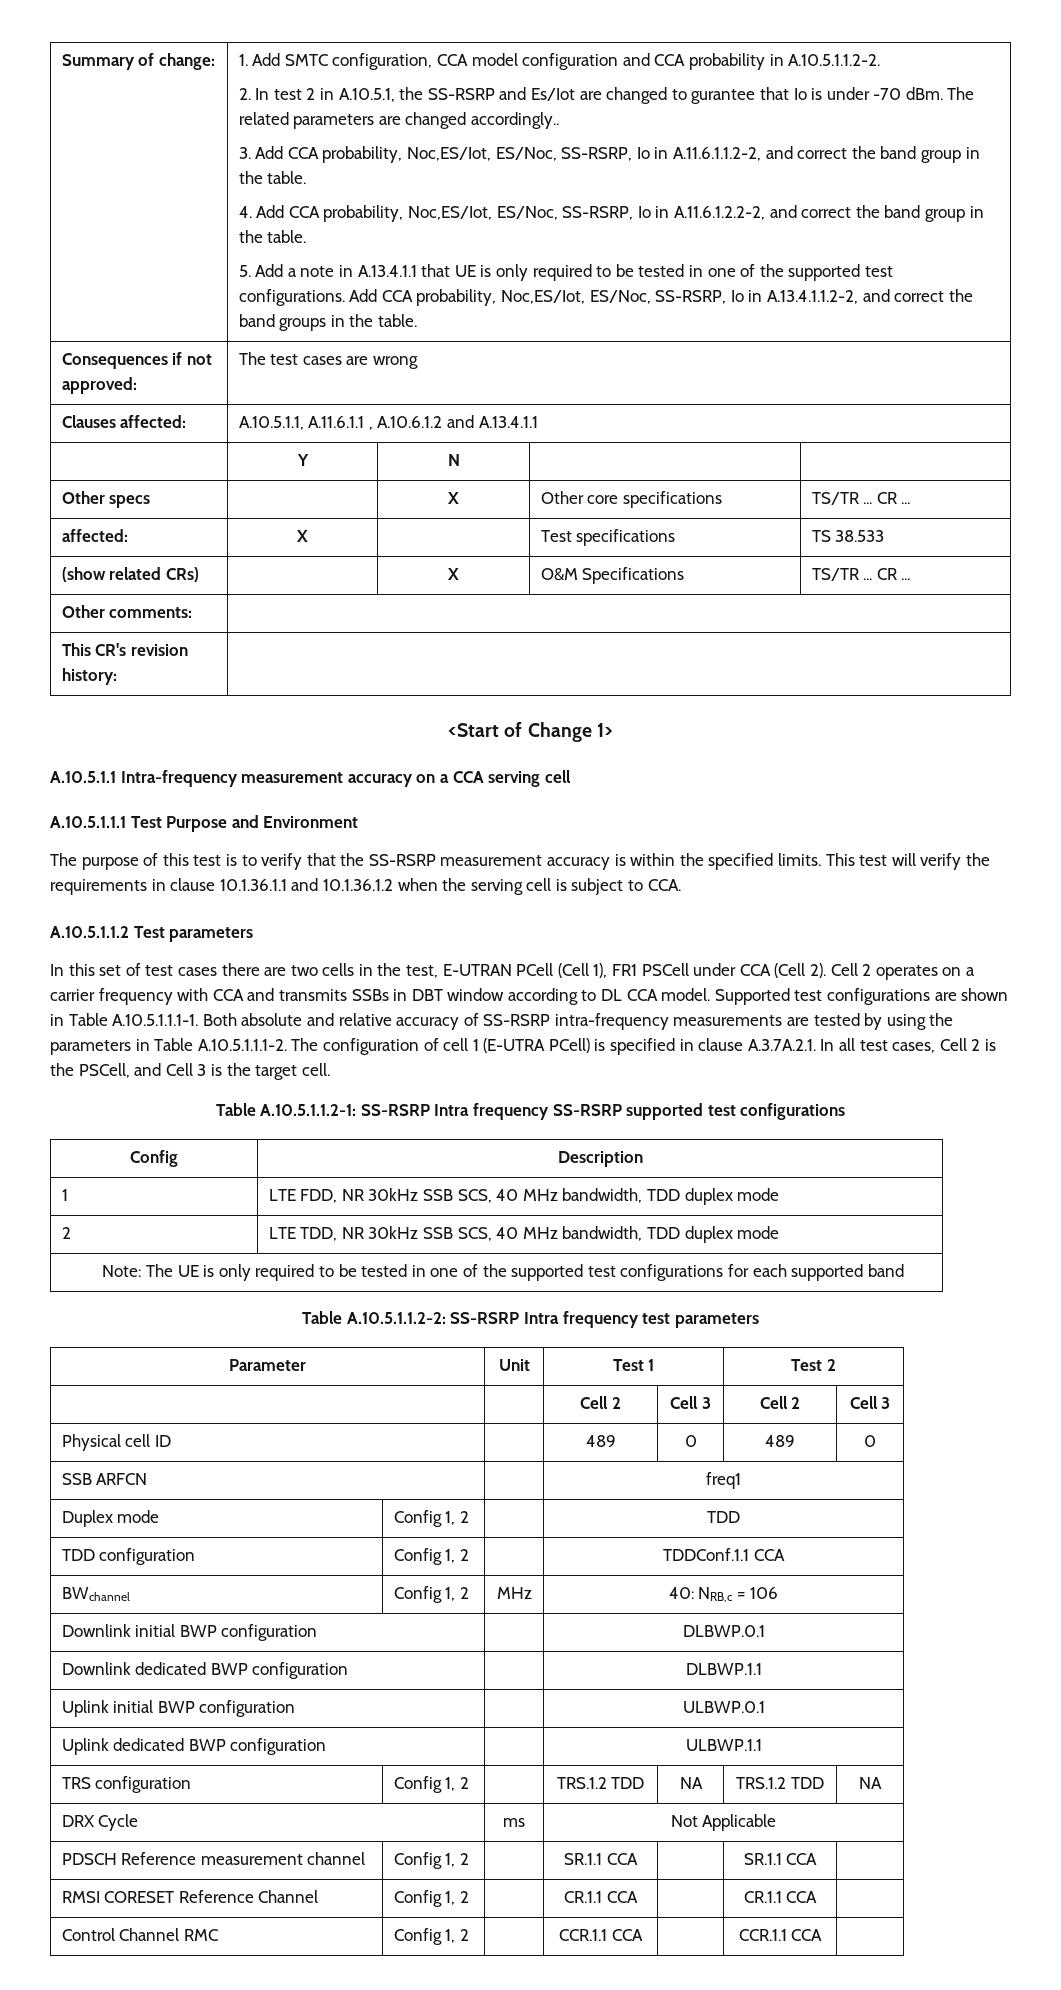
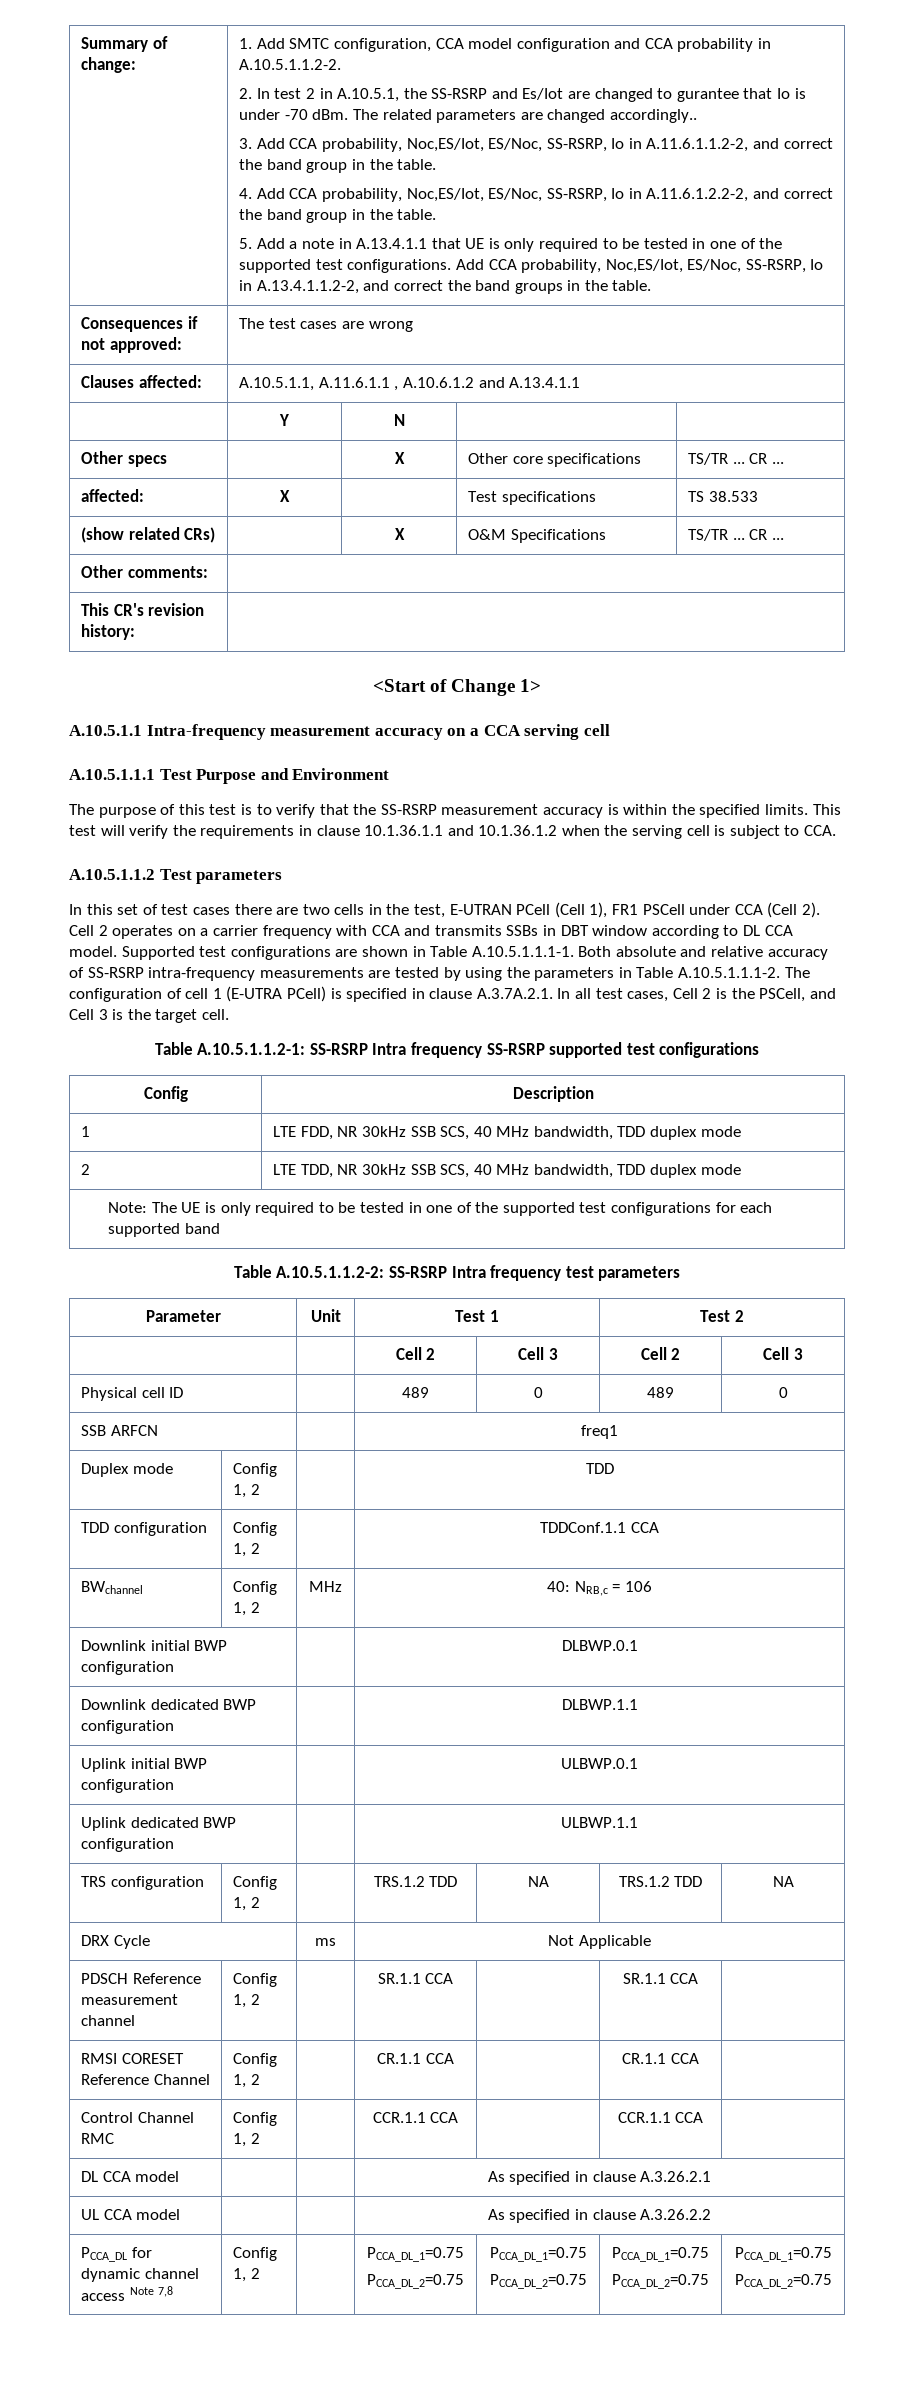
+ DL CCA model | | | As specified in clause A.3.26.2.1
+ UL CCA model | | | As specified in clause A.3.26.2.2
+ PCCA_DL for dynamic channel access Note 7,8 | Config 1, 2 | | PCCA_DL_1=0.75
+ PCCA_DL_2=0.75 | PCCA_DL_1=0.75
+ PCCA_DL_2=0.75 | PCCA_DL_1=0.75
+ PCCA_DL_2=0.75 | PCCA_DL_1=0.75
+ PCCA_DL_2=0.75

